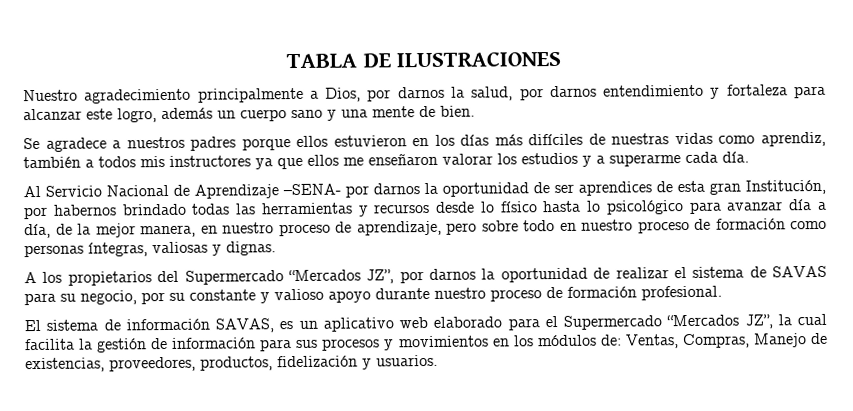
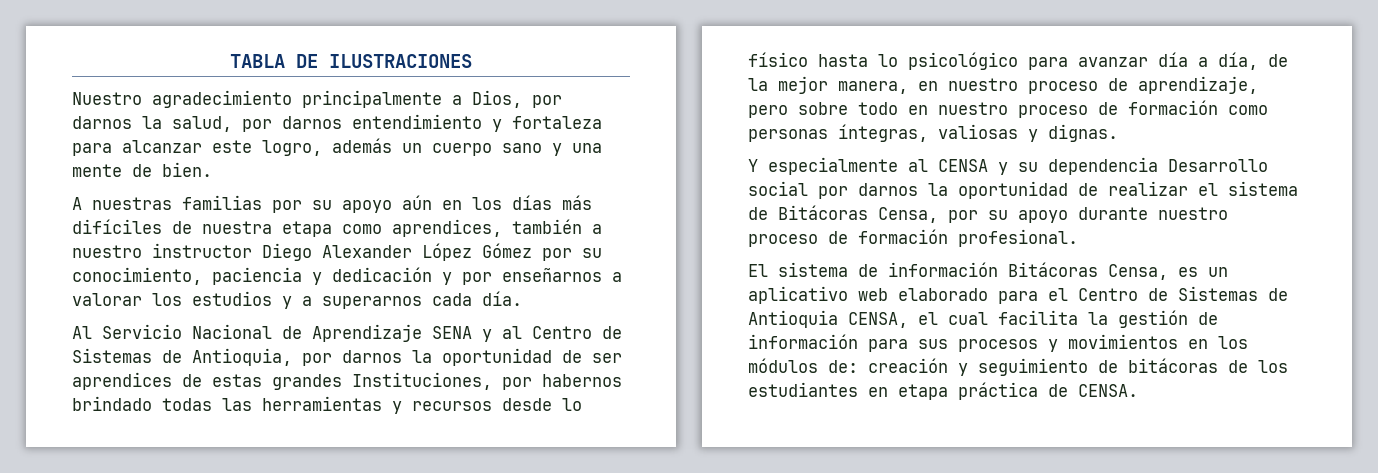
- Se agradece a nuestros padres porque ellos estuvieron en los días más difíciles de nuestras vidas como aprendiz, también a todos mis instructores ya que ellos me enseñaron valorar los estudios y a superarme cada día.
+ A nuestras familias por su apoyo aún en los días más difíciles de nuestra etapa como aprendices, también a nuestro instructor Diego Alexander López Gómez por su conocimiento, paciencia y dedicación y por enseñarnos a valorar los estudios y a superarnos cada día.
- Al Servicio Nacional de Aprendizaje –SENA- por darnos la oportunidad de ser aprendices de esta gran Institución, por habernos brindado todas las herramientas y recursos desde lo físico hasta lo psicológico para avanzar día a día, de la mejor manera, en nuestro proceso de aprendizaje, pero sobre todo en nuestro proceso de formación como personas íntegras, valiosas y dignas.
+ Al Servicio Nacional de Aprendizaje SENA y al Centro de Sistemas de Antioquia, por darnos la oportunidad de ser aprendices de estas grandes Instituciones, por habernos brindado todas las herramientas y recursos desde lo físico hasta lo psicológico para avanzar día a día, de la mejor manera, en nuestro proceso de aprendizaje, pero sobre todo en nuestro proceso de formación como personas íntegras, valiosas y dignas.
- A los propietarios del Supermercado “Mercados JZ”, por darnos la oportunidad de realizar el sistema de SAVAS para su negocio, por su constante y valioso apoyo durante nuestro proceso de formación profesional.
+ Y especialmente al CENSA y su dependencia Desarrollo social por darnos la oportunidad de realizar el sistema de Bitácoras Censa, por su apoyo durante nuestro proceso de formación profesional.
- El sistema de información SAVAS, es un aplicativo web elaborado para el Supermercado “Mercados JZ”, la cual facilita la gestión de información para sus procesos y movimientos en los módulos de: Ventas, Compras, Manejo de existencias, proveedores, productos, fidelización y usuarios.
+ El sistema de información Bitácoras Censa, es un aplicativo web elaborado para el Centro de Sistemas de Antioquia CENSA, el cual facilita la gestión de información para sus procesos y movimientos en los módulos de: creación y seguimiento de bitácoras de los estudiantes en etapa práctica de CENSA.

